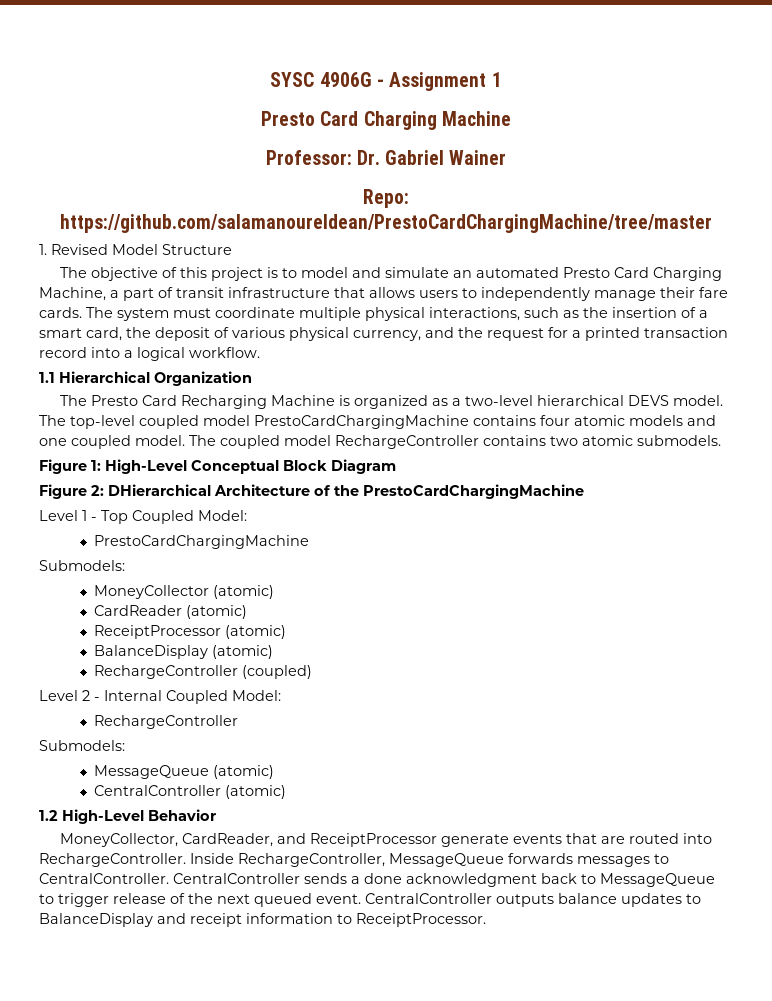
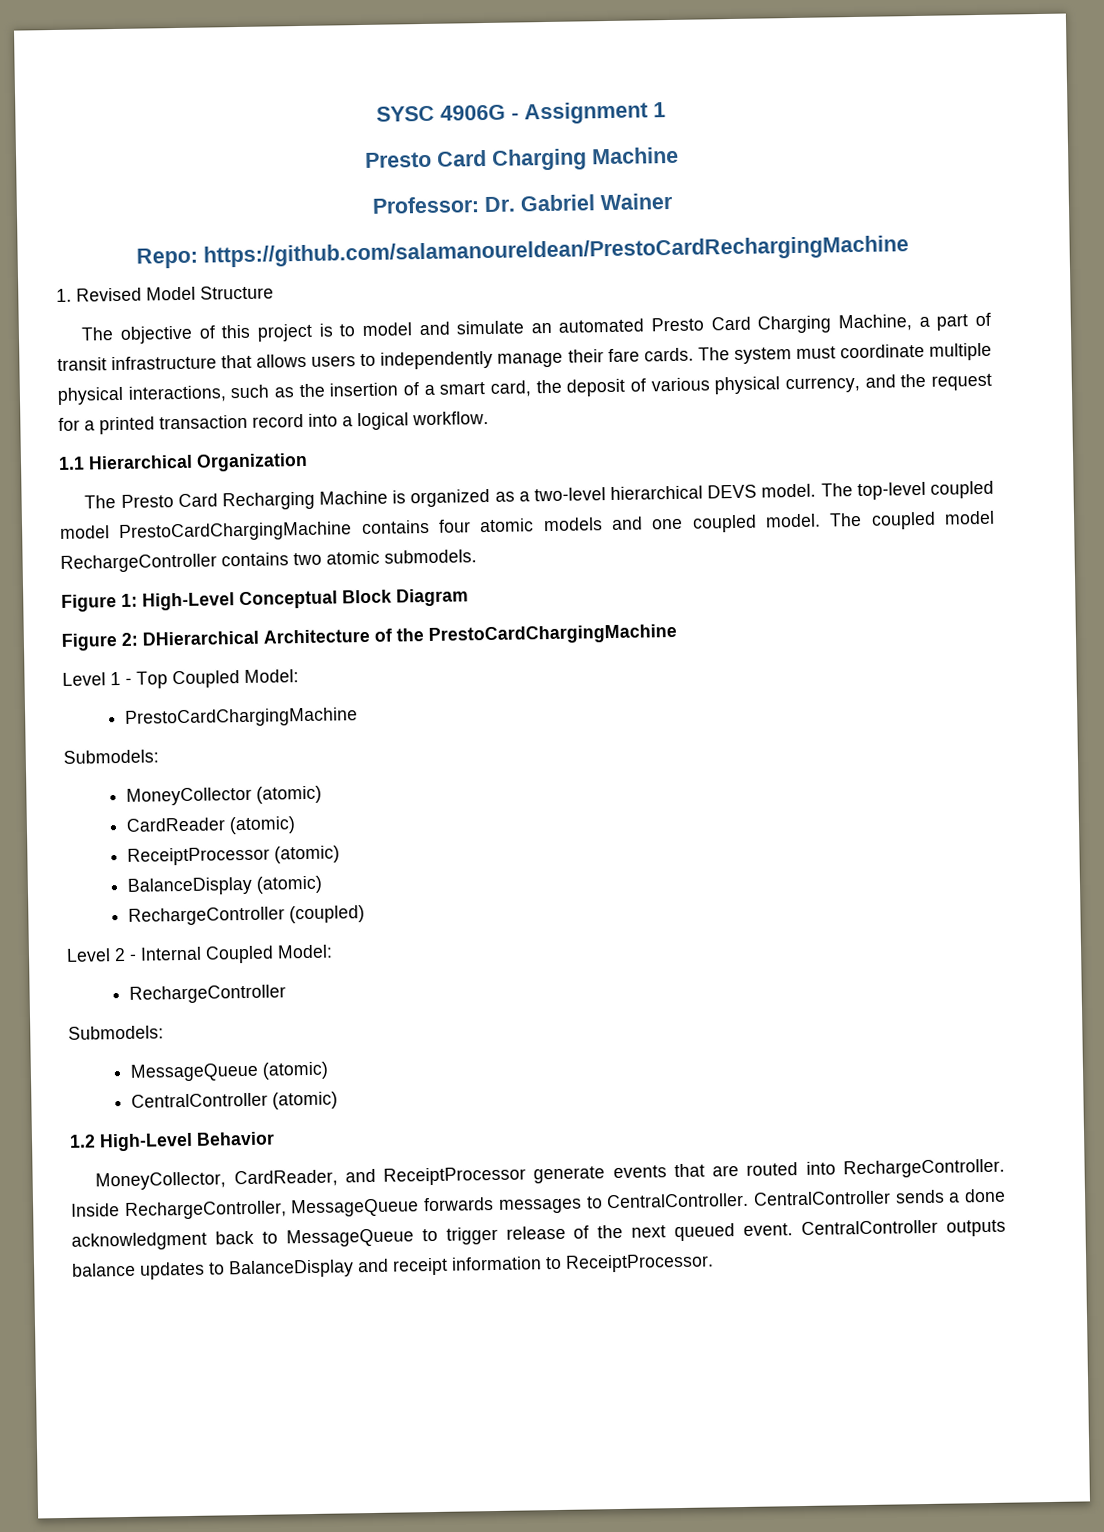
- Repo: https://github.com/salamanoureldean/PrestoCardChargingMachine/tree/master
+ Repo: https://github.com/salamanoureldean/PrestoCardRechargingMachine

